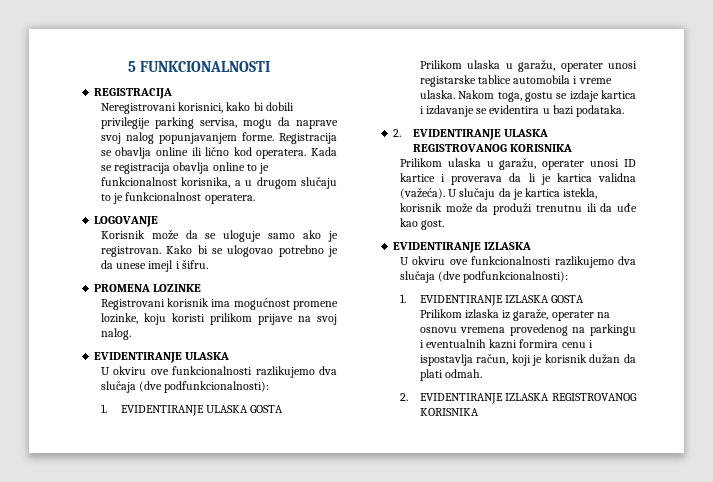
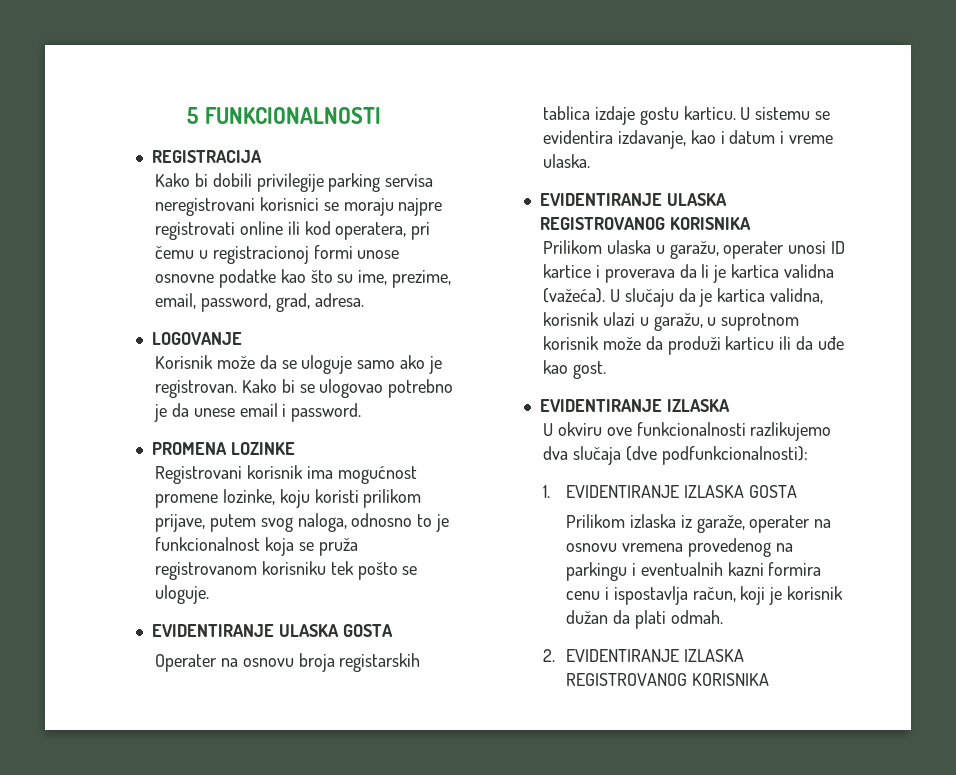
- Neregistrovani korisnici, kako bi dobili privilegije parking servisa, mogu da naprave svoj nalog popunjavanjem forme. Registracija se obavlja online ili lično kod operatera. Kada se registracija obavlja online to je funkcionalnost korisnika, a u drugom slučaju to je funkcionalnost operatera.
+ Kako bi dobili privilegije parking servisa neregistrovani korisnici se moraju najpre registrovati online ili kod operatera, pri čemu u registracionoj formi unose osnovne podatke kao što su ime, prezime, email, password, grad, adresa.
- Kako bi se ulogovao potrebno je da unese imejl i šifru.
+ Kako bi se ulogovao potrebno je da unese email i password.
- Registrovani korisnik ima mogućnost promene lozinke, koju koristi prilikom prijave na svoj nalog.
- EVIDENTIRANJE ULASKA
- U okviru ove funkcionalnosti razlikujemo dva slučaja (dve podfunkcionalnosti):
- 1. EVIDENTIRANJE ULASKA GOSTA
- Prilikom ulaska u garažu, operater unosi registarske tablice automobila i vreme ulaska. Nakom toga, gostu se izdaje kartica i izdavanje se evidentira u bazi podataka.
- 2. EVIDENTIRANJE ULASKA REGISTROVANOG KORISNIKA
+ Registrovani korisnik ima mogućnost promene lozinke, koju koristi prilikom prijave, putem svog naloga, odnosno to je funkcionalnost koja se pruža registrovanom korisniku tek pošto se uloguje.
+ EVIDENTIRANJE ULASKA GOSTA
+ Operater na osnovu broja registarskih tablica izdaje gostu karticu. U sistemu se evidentira izdavanje, kao i datum i vreme ulaska.
+ EVIDENTIRANJE ULASKA REGISTROVANOG KORISNIKA
- U slučaju da je kartica istekla, korisnik može da produži trenutnu ili da uđe kao gost.
+ U slučaju da je kartica validna, korisnik ulazi u garažu, u suprotnom korisnik može da produži karticu ili da uđe kao gost.

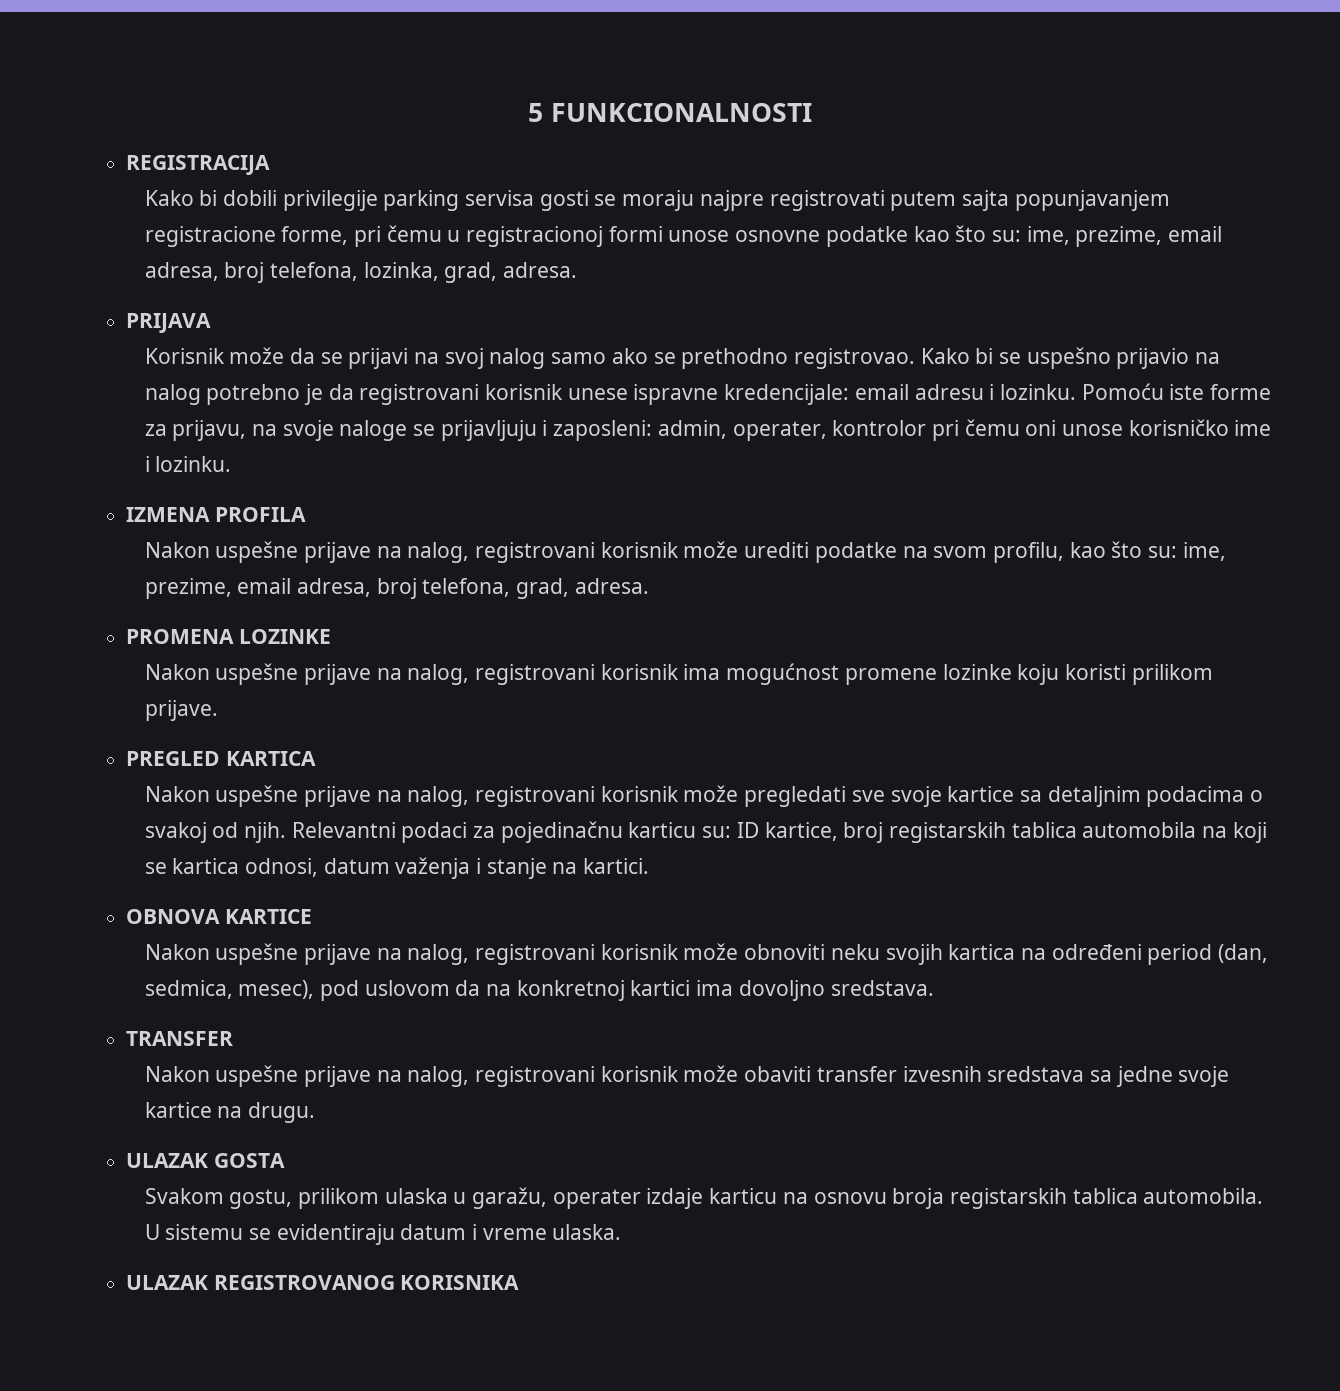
- Kako bi dobili privilegije parking servisa neregistrovani korisnici se moraju najpre registrovati online ili kod operatera, pri čemu u registracionoj formi unose osnovne podatke kao što su ime, prezime, email, password, grad, adresa.
- LOGOVANJE
+ Kako bi dobili privilegije parking servisa gosti se moraju najpre registrovati putem sajta popunjavanjem registracione forme, pri čemu u registracionoj formi unose osnovne podatke kao što su: ime, prezime, email adresa, broj telefona, lozinka, grad, adresa.
+ PRIJAVA
- Korisnik može da se uloguje samo ako je registrovan. Kako bi se ulogovao potrebno je da unese email i password.
+ Korisnik može da se prijavi na svoj nalog samo ako se prethodno registrovao. Kako bi se uspešno prijavio na nalog potrebno je da registrovani korisnik unese ispravne kredencijale: email adresu i lozinku. Pomoću iste forme za prijavu, na svoje naloge se prijavljuju i zaposleni: admin, operater, kontrolor pri čemu oni unose korisničko ime i lozinku.
+ IZMENA PROFILA
+ Nakon uspešne prijave na nalog, registrovani korisnik može urediti podatke na svom profilu, kao što su: ime, prezime, email adresa, broj telefona, grad, adresa.
  PROMENA LOZINKE
- Registrovani korisnik ima mogućnost promene lozinke, koju koristi prilikom prijave, putem svog naloga, odnosno to je funkcionalnost koja se pruža registrovanom korisniku tek pošto se uloguje.
- EVIDENTIRANJE ULASKA GOSTA
- Operater na osnovu broja registarskih tablica izdaje gostu karticu. U sistemu se evidentira izdavanje, kao i datum i vreme ulaska.
+ Nakon uspešne prijave na nalog, registrovani korisnik ima mogućnost promene lozinke koju koristi prilikom prijave.
+ PREGLED KARTICA
+ Nakon uspešne prijave na nalog, registrovani korisnik može pregledati sve svoje kartice sa detaljnim podacima o svakoj od njih. Relevantni podaci za pojedinačnu karticu su: ID kartice, broj registarskih tablica automobila na koji se kartica odnosi, datum važenja i stanje na kartici.
+ OBNOVA KARTICE
+ Nakon uspešne prijave na nalog, registrovani korisnik može obnoviti neku svojih kartica na određeni period (dan, sedmica, mesec), pod uslovom da na konkretnoj kartici ima dovoljno sredstava.
+ TRANSFER
+ Nakon uspešne prijave na nalog, registrovani korisnik može obaviti transfer izvesnih sredstava sa jedne svoje kartice na drugu.
+ ULAZAK GOSTA
+ Svakom gostu, prilikom ulaska u garažu, operater izdaje karticu na osnovu broja registarskih tablica automobila. U sistemu se evidentiraju datum i vreme ulaska.
- EVIDENTIRANJE ULASKA REGISTROVANOG KORISNIKA
- Prilikom ulaska u garažu, operater unosi ID kartice i proverava da li je kartica validna (važeća). U slučaju da je kartica validna, korisnik ulazi u garažu, u suprotnom korisnik može da produži karticu ili da uđe kao gost.
- EVIDENTIRANJE IZLASKA
- U okviru ove funkcionalnosti razlikujemo dva slučaja (dve podfunkcionalnosti):
- 1. EVIDENTIRANJE IZLASKA GOSTA
- Prilikom izlaska iz garaže, operater na osnovu vremena provedenog na parkingu i eventualnih kazni formira cenu i ispostavlja račun, koji je korisnik dužan da plati odmah.
- 2. EVIDENTIRANJE IZLASKA REGISTROVANOG KORISNIKA
+ ULAZAK REGISTROVANOG KORISNIKA

